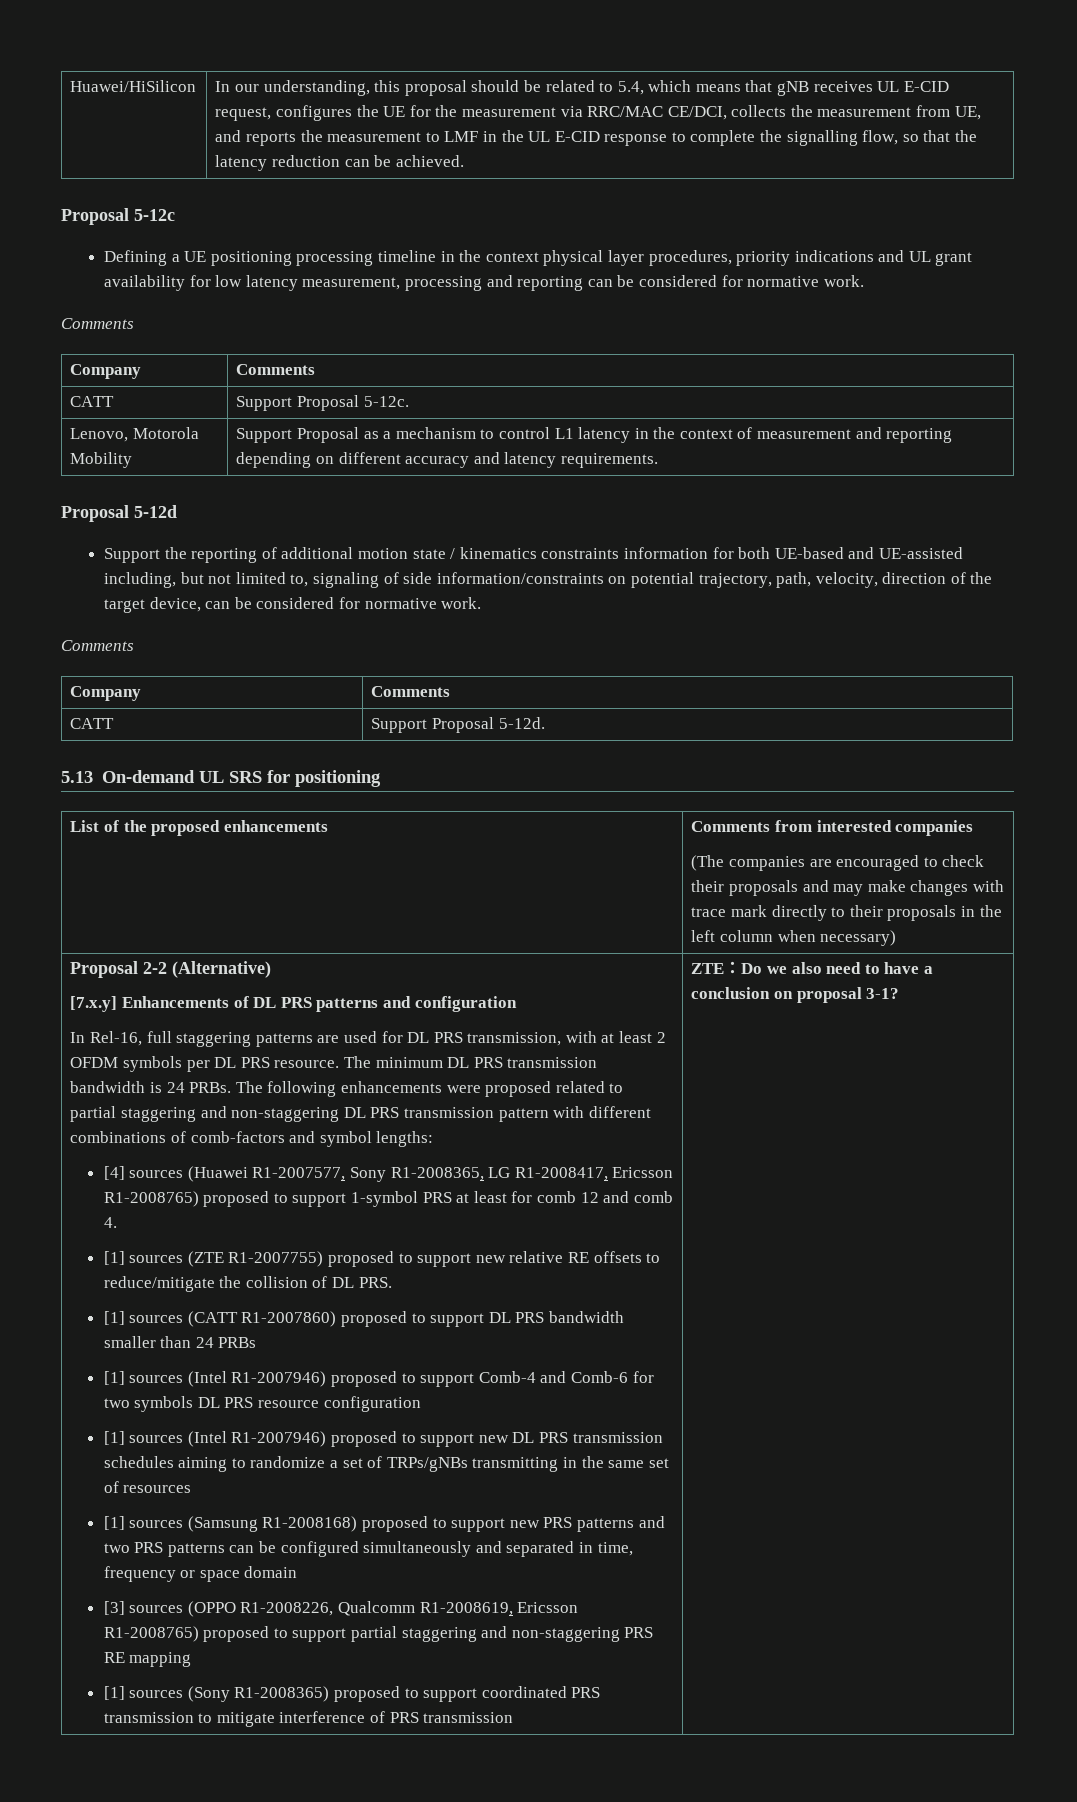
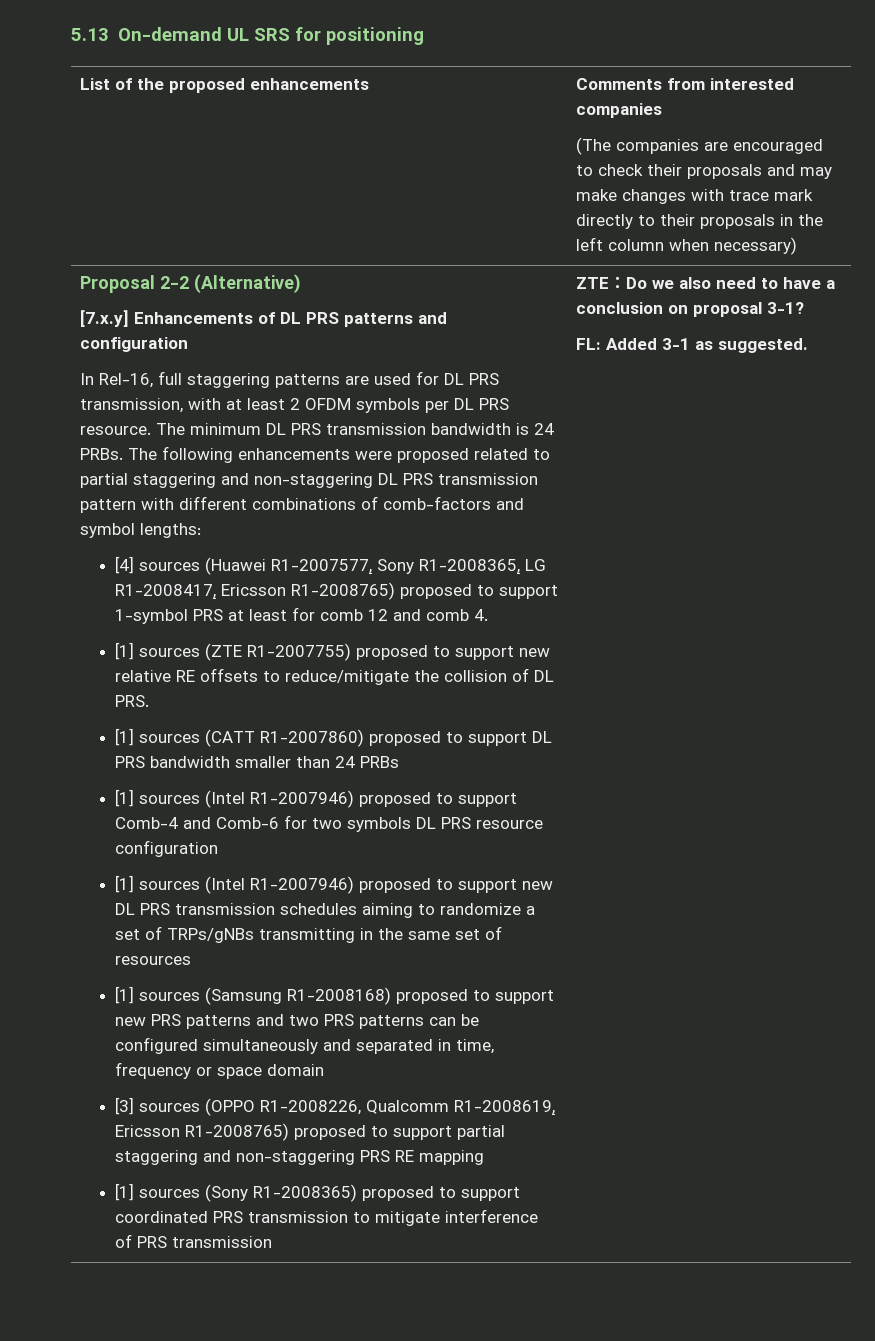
- Huawei/HiSilicon | In our understanding, this proposal should be related to 5.4, which means that gNB receives UL E-CID request, configures the UE for the measurement via RRC/MAC CE/DCI, collects the measurement from UE, and reports the measurement to LMF in the UL E-CID response to complete the signalling flow, so that the latency reduction can be achieved.
- Proposal 5-12c
- Defining a UE positioning processing timeline in the context physical layer procedures, priority indications and UL grant availability for low latency measurement, processing and reporting can be considered for normative work.
- Comments
- Company | Comments
- CATT | Support Proposal 5-12c.
- Lenovo, Motorola Mobility | Support Proposal as a mechanism to control L1 latency in the context of measurement and reporting depending on different accuracy and latency requirements.
- Proposal 5-12d
- Support the reporting of additional motion state / kinematics constraints information for both UE-based and UE-assisted including, but not limited to, signaling of side information/constraints on potential trajectory, path, velocity, direction of the target device, can be considered for normative work.
- Comments
- Company | Comments
- CATT | Support Proposal 5-12d.
+ FL: Added 3-1 as suggested.

